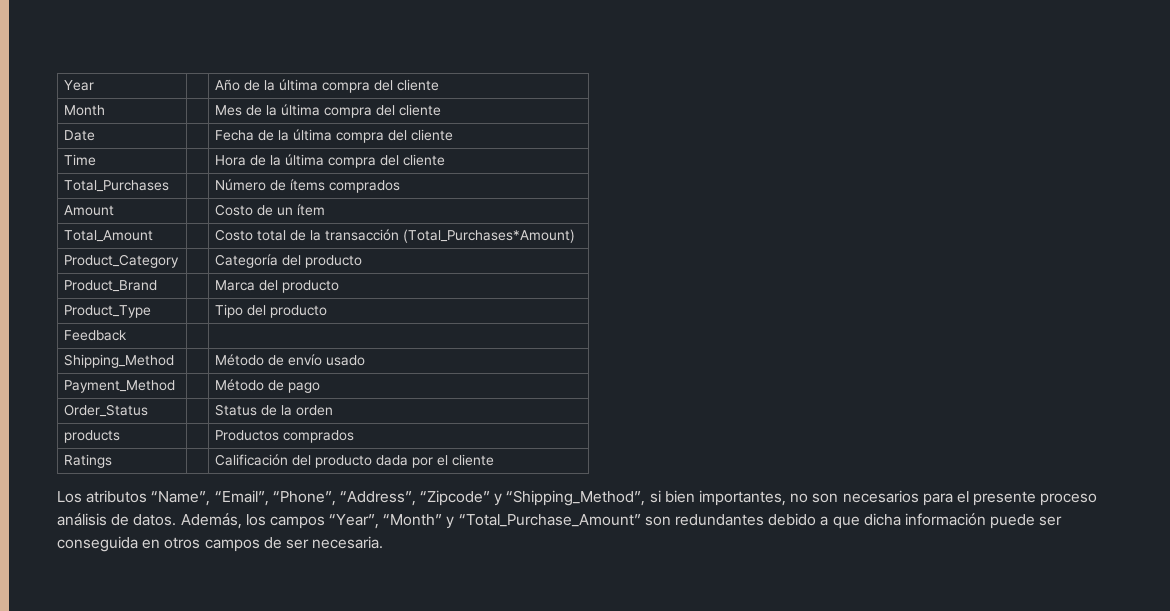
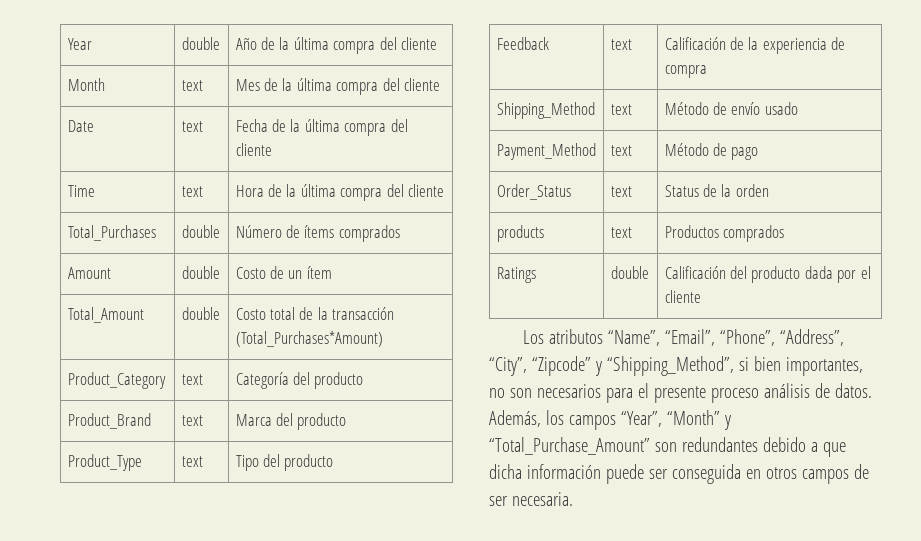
- Year | | Año de la última compra del cliente
+ Year | double | Año de la última compra del cliente
- Month | | Mes de la última compra del cliente
+ Month | text | Mes de la última compra del cliente
- Date | | Fecha de la última compra del cliente
+ Date | text | Fecha de la última compra del cliente
- Time | | Hora de la última compra del cliente
+ Time | text | Hora de la última compra del cliente
- Total_Purchases | | Número de ítems comprados
+ Total_Purchases | double | Número de ítems comprados
- Amount | | Costo de un ítem
+ Amount | double | Costo de un ítem
- Total_Amount | | Costo total de la transacción (Total_Purchases*Amount)
+ Total_Amount | double | Costo total de la transacción (Total_Purchases*Amount)
- Product_Category | | Categoría del producto
+ Product_Category | text | Categoría del producto
- Product_Brand | | Marca del producto
+ Product_Brand | text | Marca del producto
- Product_Type | | Tipo del producto
+ Product_Type | text | Tipo del producto
- Feedback | |
+ Feedback | text | Calificación de la experiencia de compra
- Shipping_Method | | Método de envío usado
+ Shipping_Method | text | Método de envío usado
- Payment_Method | | Método de pago
+ Payment_Method | text | Método de pago
- Order_Status | | Status de la orden
+ Order_Status | text | Status de la orden
- products | | Productos comprados
+ products | text | Productos comprados
- Ratings | | Calificación del producto dada por el cliente
+ Ratings | double | Calificación del producto dada por el cliente
- Los atributos “Name”, “Email”, “Phone”, “Address”, “Zipcode” y “Shipping_Method”, si bien importantes, no son necesarios para el presente proceso análisis de datos.
+ Los atributos “Name”, “Email”, “Phone”, “Address”, “City”, “Zipcode” y “Shipping_Method”, si bien importantes, no son necesarios para el presente proceso análisis de datos.

